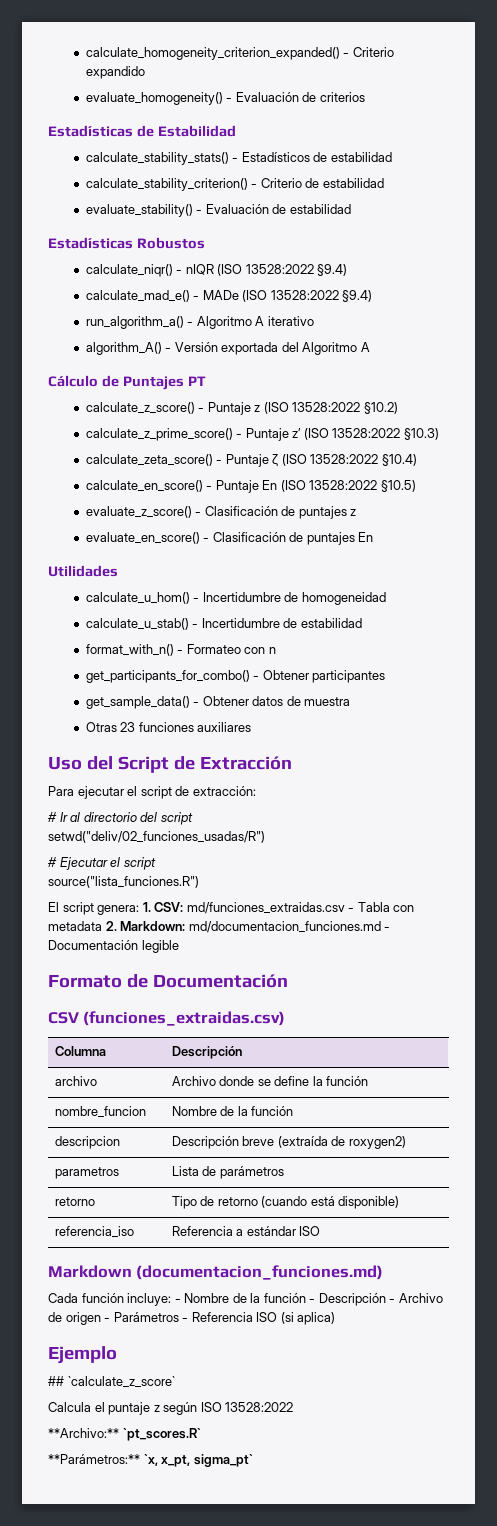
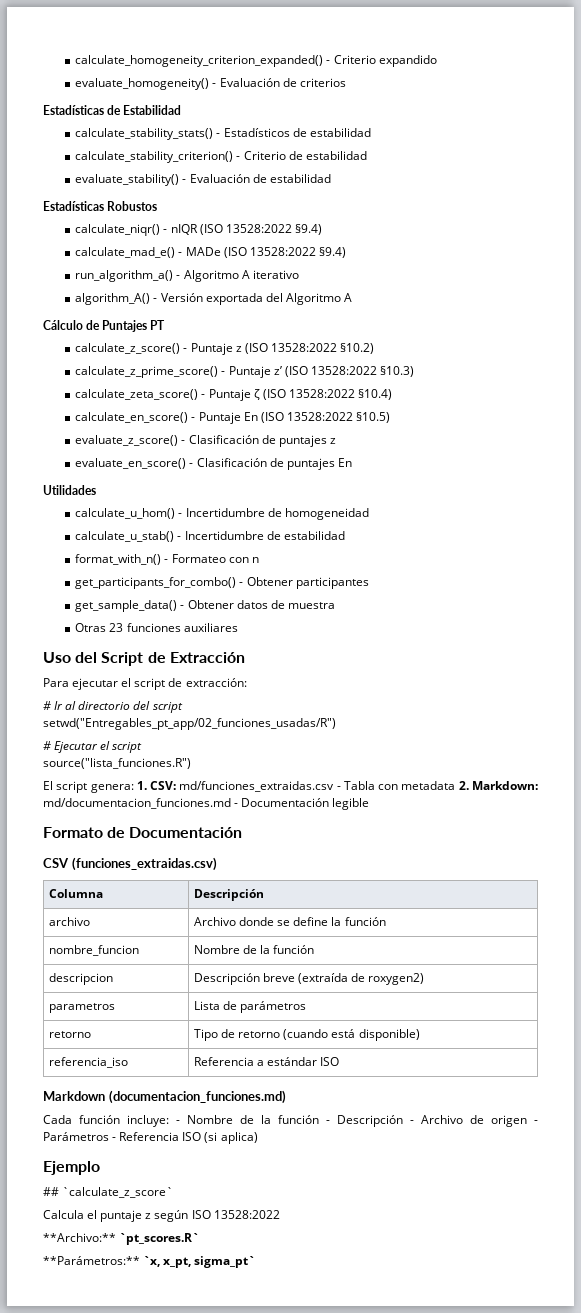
- setwd("deliv/02_funciones_usadas/R")
+ setwd("Entregables_pt_app/02_funciones_usadas/R")

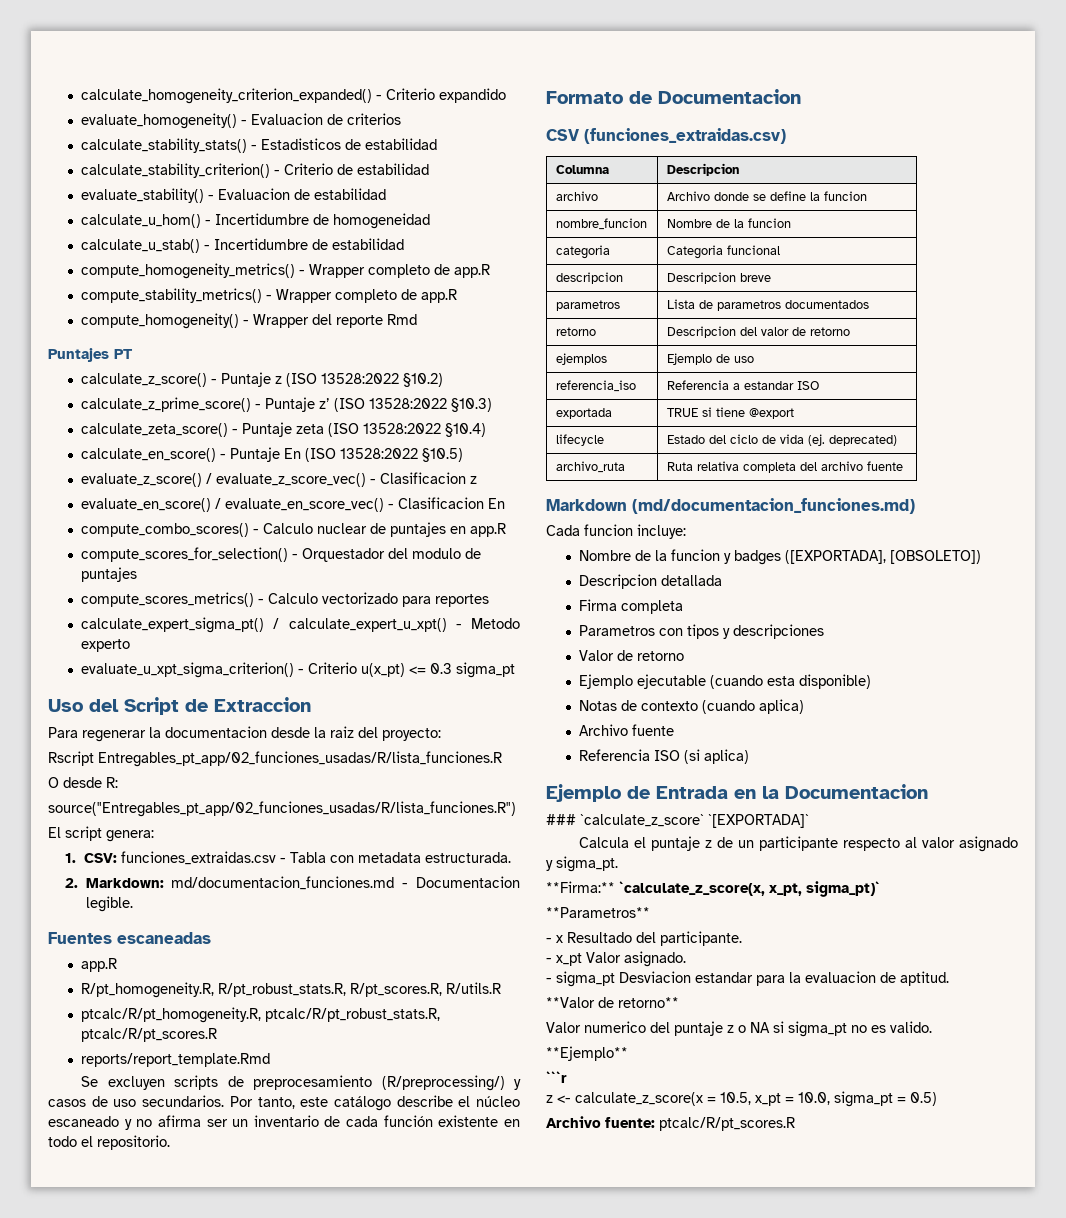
- evaluate_homogeneity() - Evaluación de criterios
+ evaluate_homogeneity() - Evaluacion de criterios
- Estadísticas de Estabilidad
- calculate_stability_stats() - Estadísticos de estabilidad
+ calculate_stability_stats() - Estadisticos de estabilidad
- evaluate_stability() - Evaluación de estabilidad
- Estadísticas Robustos
- calculate_niqr() - nIQR (ISO 13528:2022 §9.4)
- calculate_mad_e() - MADe (ISO 13528:2022 §9.4)
- run_algorithm_a() - Algoritmo A iterativo
- algorithm_A() - Versión exportada del Algoritmo A
- Cálculo de Puntajes PT
+ evaluate_stability() - Evaluacion de estabilidad
+ calculate_u_hom() - Incertidumbre de homogeneidad
+ calculate_u_stab() - Incertidumbre de estabilidad
+ compute_homogeneity_metrics() - Wrapper completo de app.R
+ compute_stability_metrics() - Wrapper completo de app.R
+ compute_homogeneity() - Wrapper del reporte Rmd
+ Puntajes PT
- calculate_zeta_score() - Puntaje ζ (ISO 13528:2022 §10.4)
+ calculate_zeta_score() - Puntaje zeta (ISO 13528:2022 §10.4)
- evaluate_z_score() - Clasificación de puntajes z
- evaluate_en_score() - Clasificación de puntajes En
- Utilidades
- calculate_u_hom() - Incertidumbre de homogeneidad
- calculate_u_stab() - Incertidumbre de estabilidad
- format_with_n() - Formateo con n
- get_participants_for_combo() - Obtener participantes
- get_sample_data() - Obtener datos de muestra
- Otras 23 funciones auxiliares
+ evaluate_z_score() / evaluate_z_score_vec() - Clasificacion z
+ evaluate_en_score() / evaluate_en_score_vec() - Clasificacion En
+ compute_combo_scores() - Calculo nuclear de puntajes en app.R
+ compute_scores_for_selection() - Orquestador del modulo de puntajes
+ compute_scores_metrics() - Calculo vectorizado para reportes
+ calculate_expert_sigma_pt() / calculate_expert_u_xpt() - Metodo experto
+ evaluate_u_xpt_sigma_criterion() - Criterio u(x_pt) <= 0.3 sigma_pt
- Uso del Script de Extracción
+ Uso del Script de Extraccion
- Para ejecutar el script de extracción:
- # Ir al directorio del script
- setwd("Entregables_pt_app/02_funciones_usadas/R")
- # Ejecutar el script
- source("lista_funciones.R")
+ Para regenerar la documentacion desde la raiz del proyecto:
+ Rscript Entregables_pt_app/02_funciones_usadas/R/lista_funciones.R
+ O desde R:
+ source("Entregables_pt_app/02_funciones_usadas/R/lista_funciones.R")
- El script genera: 1. CSV: md/funciones_extraidas.csv - Tabla con metadata 2. Markdown: md/documentacion_funciones.md - Documentación legible
+ El script genera:
+ 1. CSV: funciones_extraidas.csv - Tabla con metadata estructurada.
+ 2. Markdown: md/documentacion_funciones.md - Documentacion legible.
+ Fuentes escaneadas
+ app.R
+ R/pt_homogeneity.R, R/pt_robust_stats.R, R/pt_scores.R, R/utils.R
+ ptcalc/R/pt_homogeneity.R, ptcalc/R/pt_robust_stats.R, ptcalc/R/pt_scores.R
+ reports/report_template.Rmd
+ Se excluyen scripts de preprocesamiento (R/preprocessing/) y casos de uso secundarios. Por tanto, este catálogo describe el núcleo escaneado y no afirma ser un inventario de cada función existente en todo el repositorio.
- Formato de Documentación
+ Formato de Documentacion
- Columna | Descripción
+ Columna | Descripcion
- archivo | Archivo donde se define la función
+ archivo | Archivo donde se define la funcion
- nombre_funcion | Nombre de la función
+ nombre_funcion | Nombre de la funcion
+ categoria | Categoria funcional
- descripcion | Descripción breve (extraída de roxygen2)
+ descripcion | Descripcion breve
- parametros | Lista de parámetros
+ parametros | Lista de parametros documentados
- retorno | Tipo de retorno (cuando está disponible)
+ retorno | Descripcion del valor de retorno
+ ejemplos | Ejemplo de uso
- referencia_iso | Referencia a estándar ISO
+ referencia_iso | Referencia a estandar ISO
+ exportada | TRUE si tiene @export
+ lifecycle | Estado del ciclo de vida (ej. deprecated)
+ archivo_ruta | Ruta relativa completa del archivo fuente
- Markdown (documentacion_funciones.md)
+ Markdown (md/documentacion_funciones.md)
- Cada función incluye: - Nombre de la función - Descripción - Archivo de origen - Parámetros - Referencia ISO (si aplica)
+ Cada funcion incluye:
+ Nombre de la funcion y badges ([EXPORTADA], [OBSOLETO])
+ Descripcion detallada
+ Firma completa
+ Parametros con tipos y descripciones
+ Valor de retorno
+ Ejemplo ejecutable (cuando esta disponible)
+ Notas de contexto (cuando aplica)
+ Archivo fuente
+ Referencia ISO (si aplica)
- Ejemplo
- ## `calculate_z_score`
+ Ejemplo de Entrada en la Documentacion
+ ### `calculate_z_score` `[EXPORTADA]`
- Calcula el puntaje z según ISO 13528:2022
- **Archivo:** `pt_scores.R`
- **Parámetros:** `x, x_pt, sigma_pt`
+ Calcula el puntaje z de un participante respecto al valor asignado y sigma_pt.
+ **Firma:** `calculate_z_score(x, x_pt, sigma_pt)`
+ **Parametros**
+ - x Resultado del participante.
+ - x_pt Valor asignado.
+ - sigma_pt Desviacion estandar para la evaluacion de aptitud.
+ **Valor de retorno**
+ Valor numerico del puntaje z o NA si sigma_pt no es valido.
+ **Ejemplo**
+ ```r
+ z <- calculate_z_score(x = 10.5, x_pt = 10.0, sigma_pt = 0.5)
+ Archivo fuente: ptcalc/R/pt_scores.R

